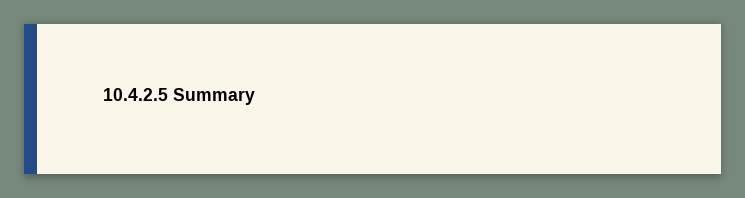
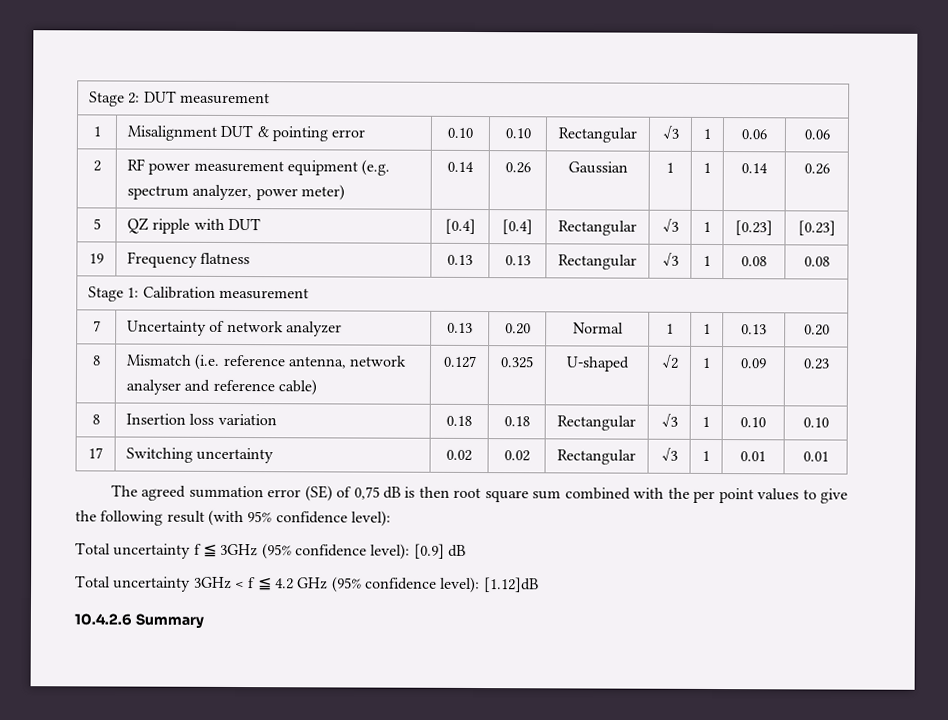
- 10.4.2.5 Summary
+ Stage 2: DUT measurement
+ 1 | Misalignment DUT & pointing error | 0.10 | 0.10 | Rectangular | √3 | 1 | 0.06 | 0.06
+ 2 | RF power measurement equipment (e.g. spectrum analyzer, power meter) | 0.14 | 0.26 | Gaussian | 1 | 1 | 0.14 | 0.26
+ 5 | QZ ripple with DUT | [0.4] | [0.4] | Rectangular | √3 | 1 | [0.23] | [0.23]
+ 19 | Frequency flatness | 0.13 | 0.13 | Rectangular | √3 | 1 | 0.08 | 0.08
+ Stage 1: Calibration measurement
+ 7 | Uncertainty of network analyzer | 0.13 | 0.20 | Normal | 1 | 1 | 0.13 | 0.20
+ 8 | Mismatch (i.e. reference antenna, network analyser and reference cable) | 0.127 | 0.325 | U-shaped | √2 | 1 | 0.09 | 0.23
+ 8 | Insertion loss variation | 0.18 | 0.18 | Rectangular | √3 | 1 | 0.10 | 0.10
+ 17 | Switching uncertainty | 0.02 | 0.02 | Rectangular | √3 | 1 | 0.01 | 0.01
+ The agreed summation error (SE) of 0,75 dB is then root square sum combined with the per point values to give the following result (with 95% confidence level):
+ Total uncertainty f ≦ 3GHz (95% confidence level): [0.9] dB
+ Total uncertainty 3GHz < f ≦ 4.2 GHz (95% confidence level): [1.12]dB
+ 10.4.2.6 Summary

